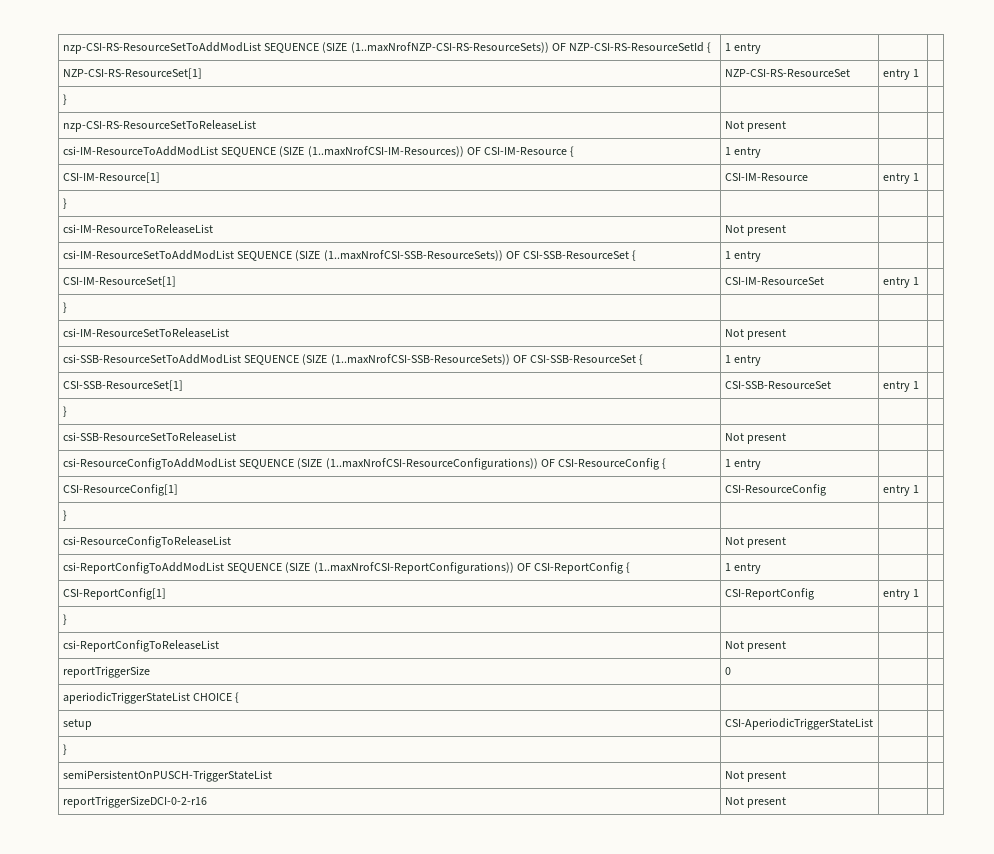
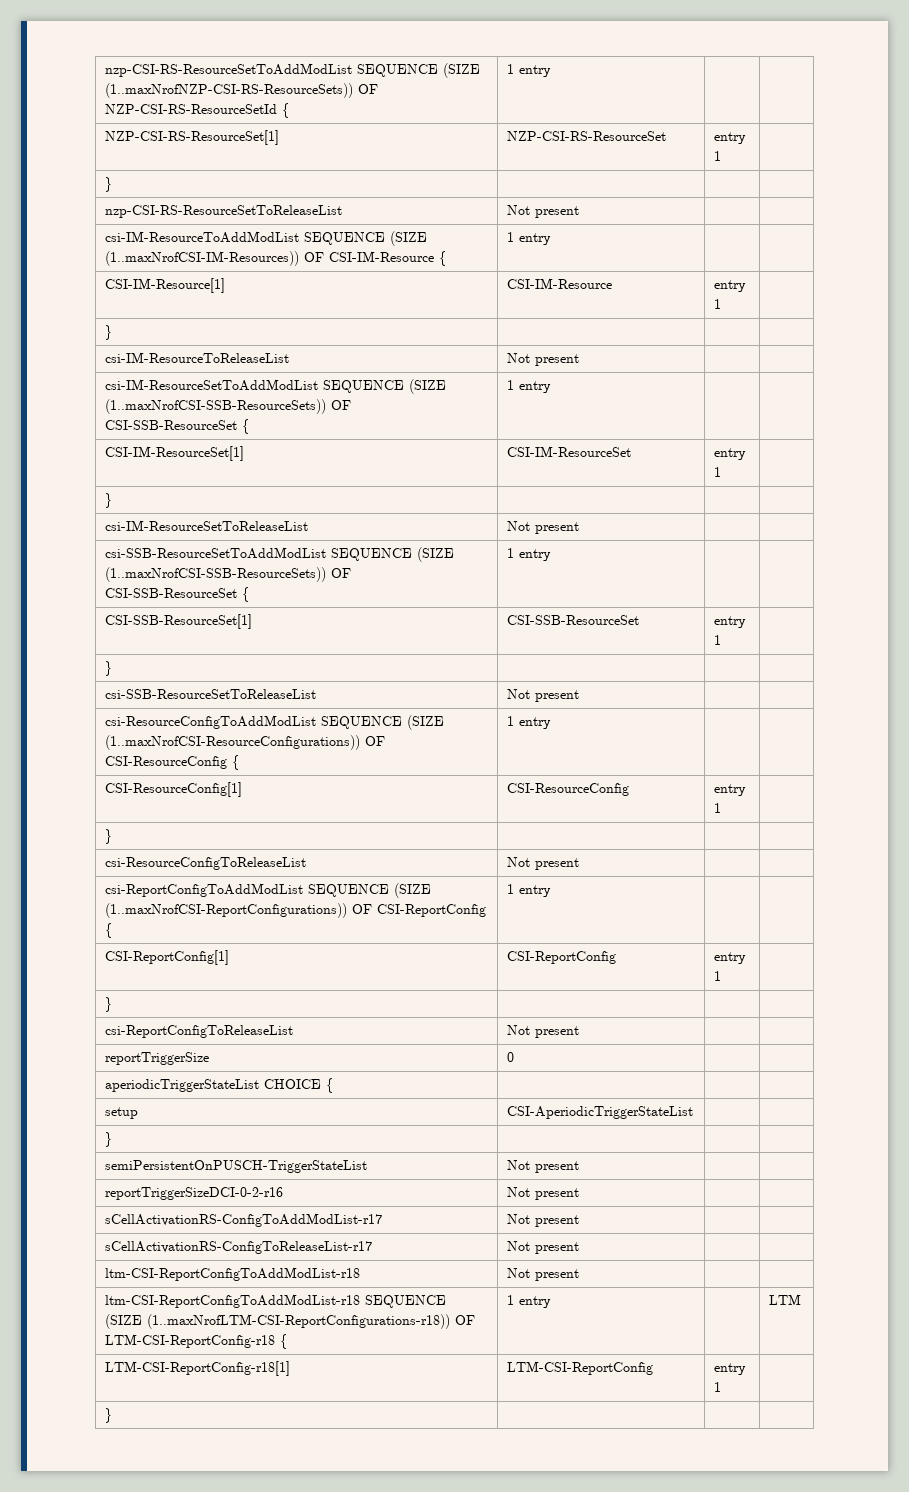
+ sCellActivationRS-ConfigToAddModList-r17 | Not present | |
+ sCellActivationRS-ConfigToReleaseList-r17 | Not present | |
+ ltm-CSI-ReportConfigToAddModList-r18 | Not present | |
+ ltm-CSI-ReportConfigToAddModList-r18 SEQUENCE (SIZE (1..maxNrofLTM-CSI-ReportConfigurations-r18)) OF LTM-CSI-ReportConfig-r18 { | 1 entry | | LTM
+ LTM-CSI-ReportConfig-r18[1] | LTM-CSI-ReportConfig | entry 1 |
+ } | | |

